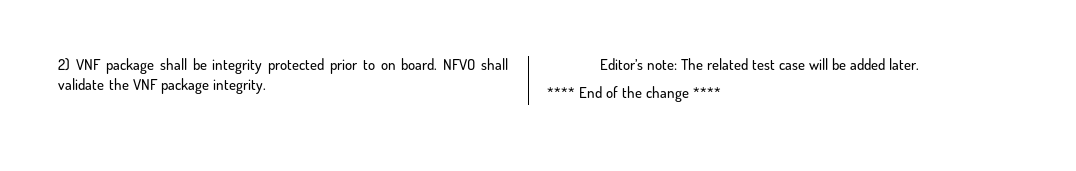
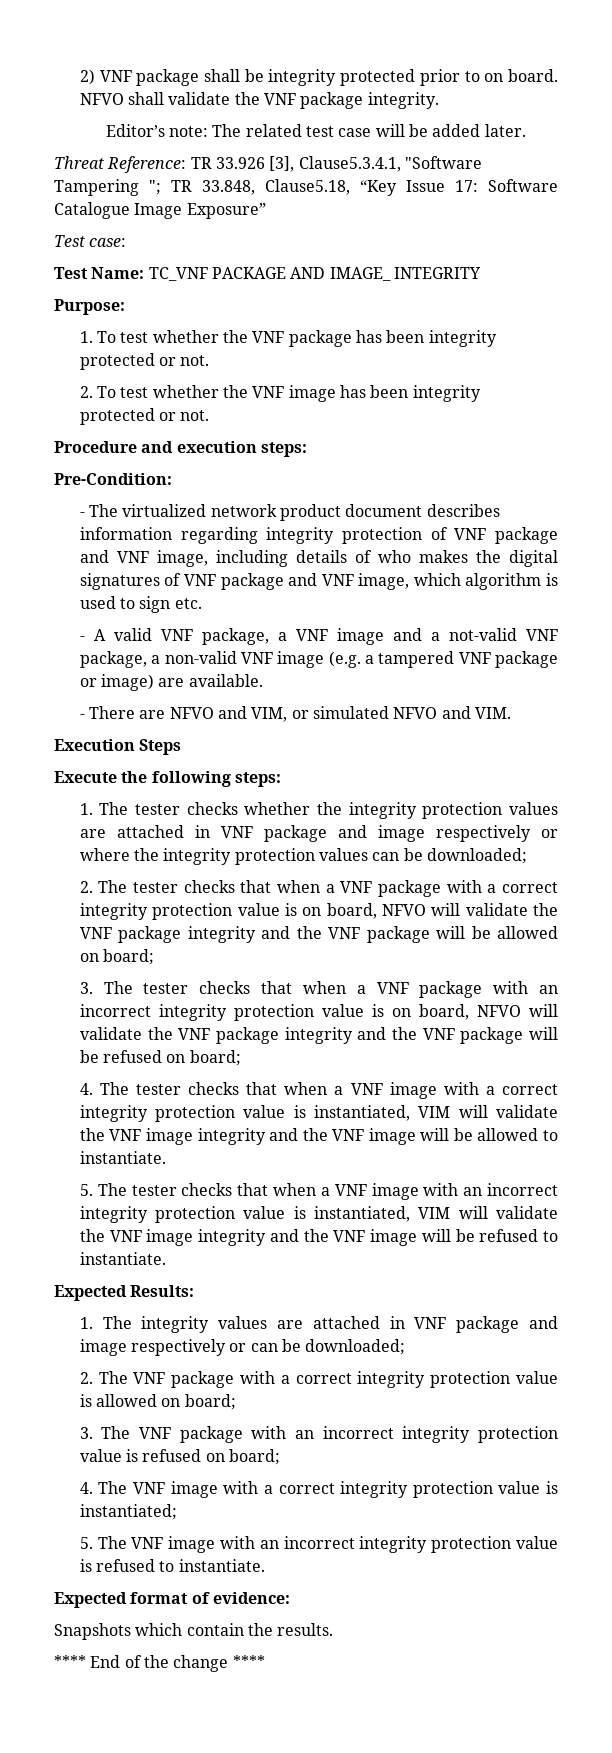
+ Threat Reference: TR 33.926 [3], Clause5.3.4.1, "Software Tampering "; TR 33.848, Clause5.18, “Key Issue 17: Software Catalogue Image Exposure”
+ Test case:
+ Test Name: TC_VNF PACKAGE AND IMAGE_ INTEGRITY
+ Purpose:
+ 1. To test whether the VNF package has been integrity protected or not.
+ 2. To test whether the VNF image has been integrity protected or not.
+ Procedure and execution steps:
+ Pre-Condition:
+ - The virtualized network product document describes information regarding integrity protection of VNF package and VNF image, including details of who makes the digital signatures of VNF package and VNF image, which algorithm is used to sign etc.
+ - A valid VNF package, a VNF image and a not-valid VNF package, a non-valid VNF image (e.g. a tampered VNF package or image) are available.
+ - There are NFVO and VIM, or simulated NFVO and VIM.
+ Execution Steps
+ Execute the following steps:
+ 1. The tester checks whether the integrity protection values are attached in VNF package and image respectively or where the integrity protection values can be downloaded;
+ 2. The tester checks that when a VNF package with a correct integrity protection value is on board, NFVO will validate the VNF package integrity and the VNF package will be allowed on board;
+ 3. The tester checks that when a VNF package with an incorrect integrity protection value is on board, NFVO will validate the VNF package integrity and the VNF package will be refused on board;
+ 4. The tester checks that when a VNF image with a correct integrity protection value is instantiated, VIM will validate the VNF image integrity and the VNF image will be allowed to instantiate.
+ 5. The tester checks that when a VNF image with an incorrect integrity protection value is instantiated, VIM will validate the VNF image integrity and the VNF image will be refused to instantiate.
+ Expected Results:
+ 1. The integrity values are attached in VNF package and image respectively or can be downloaded;
+ 2. The VNF package with a correct integrity protection value is allowed on board;
+ 3. The VNF package with an incorrect integrity protection value is refused on board;
+ 4. The VNF image with a correct integrity protection value is instantiated;
+ 5. The VNF image with an incorrect integrity protection value is refused to instantiate.
+ Expected format of evidence:
+ Snapshots which contain the results.

